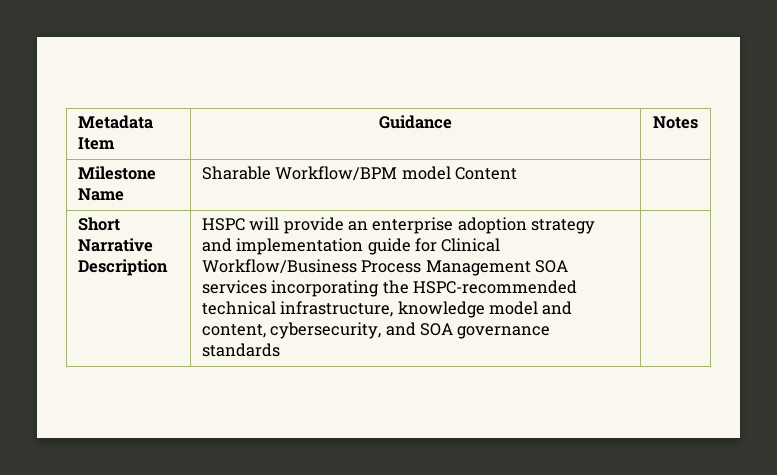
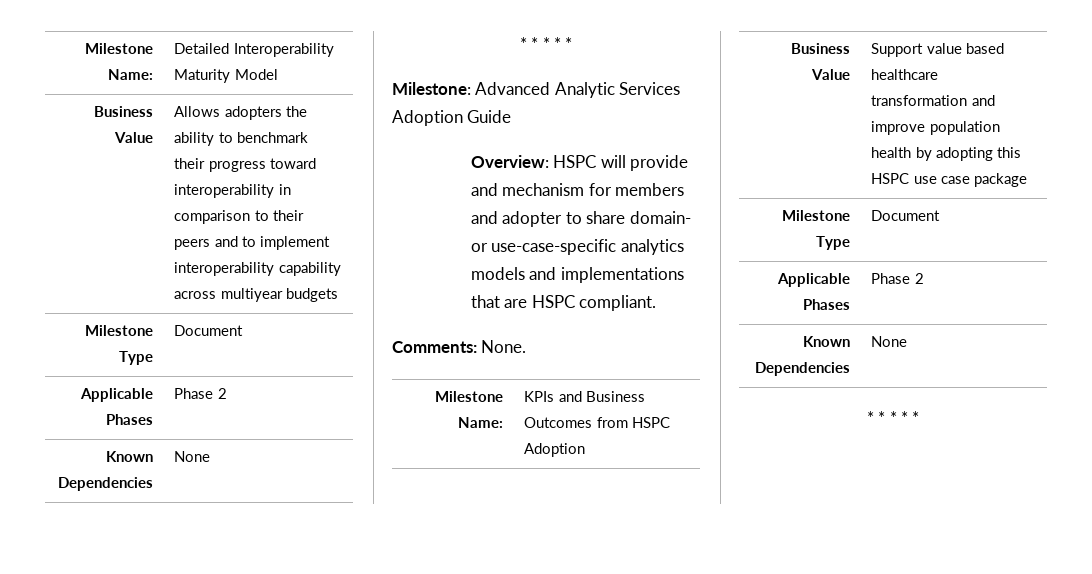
- Metadata Item | Guidance | Notes
- Milestone Name | Sharable Workflow/BPM model Content |
- Short Narrative Description | HSPC will provide an enterprise adoption strategy and implementation guide for Clinical Workflow/Business Process Management SOA services incorporating the HSPC-recommended technical infrastructure, knowledge model and content, cybersecurity, and SOA governance standards |
+ Milestone Name: | Detailed Interoperability Maturity Model
+ Business Value | Allows adopters the ability to benchmark their progress toward interoperability in comparison to their peers and to implement interoperability capability across multiyear budgets
+ Milestone Type | Document
+ Applicable Phases | Phase 2
+ Known Dependencies | None
+ * * * * *
+ Milestone: Advanced Analytic Services Adoption Guide
+ Overview: HSPC will provide and mechanism for members and adopter to share domain- or use-case-specific analytics models and implementations that are HSPC compliant.
+ Comments: None.
+ Milestone Name: | KPIs and Business Outcomes from HSPC Adoption
+ Business Value | Support value based healthcare transformation and improve population health by adopting this HSPC use case package
+ Milestone Type | Document
+ Applicable Phases | Phase 2
+ Known Dependencies | None
+ * * * * *

